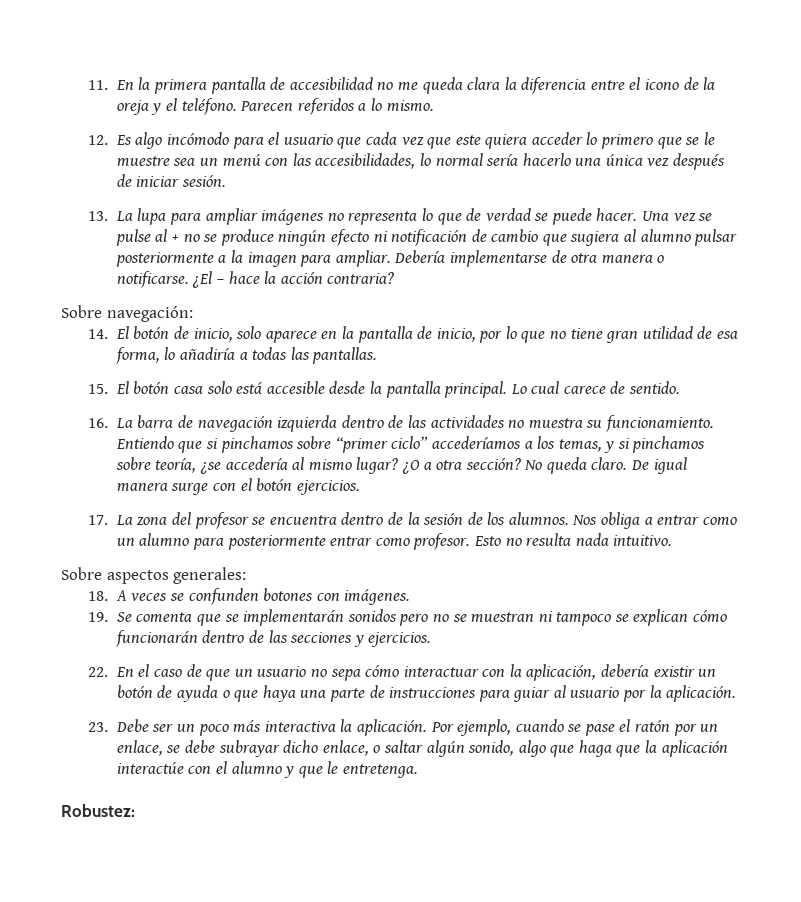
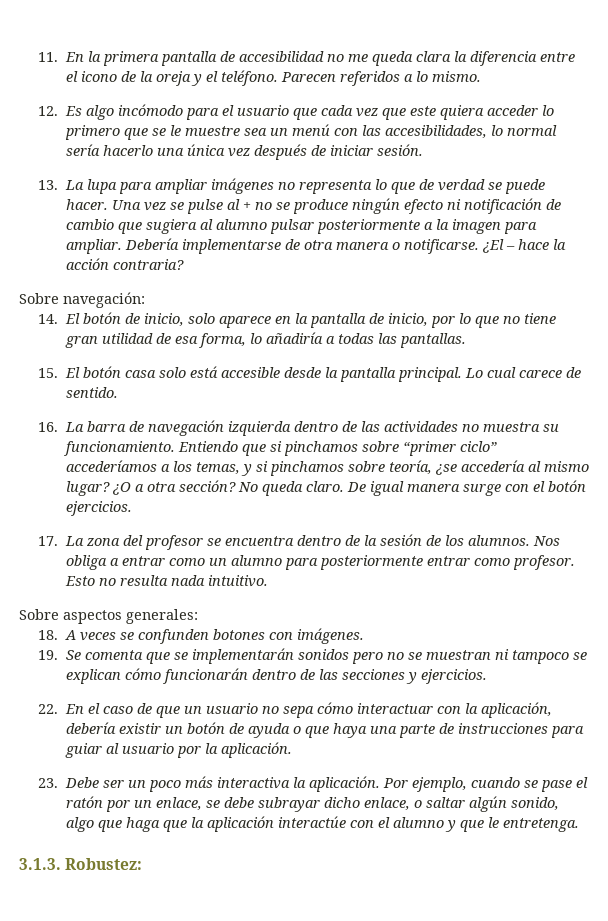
- Robustez:
+ 3.1.3. Robustez:

